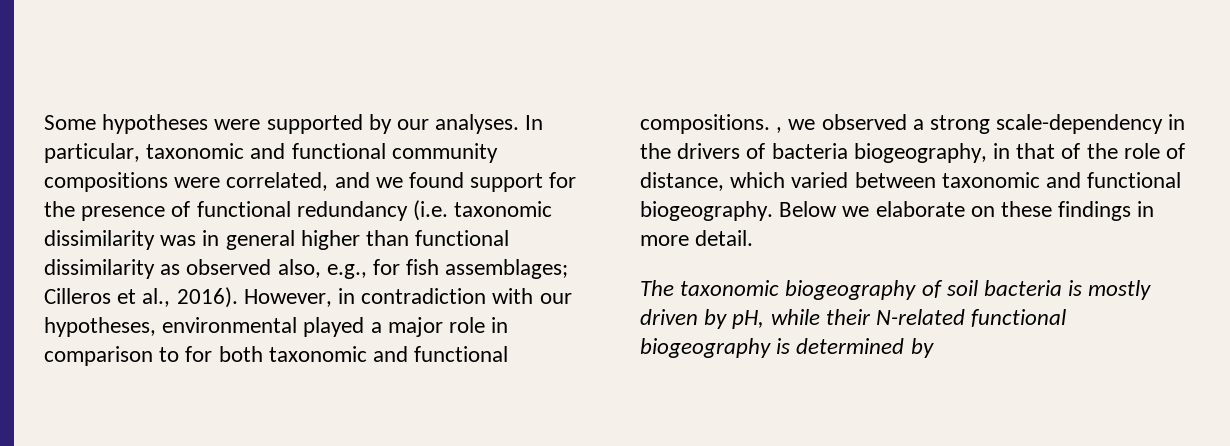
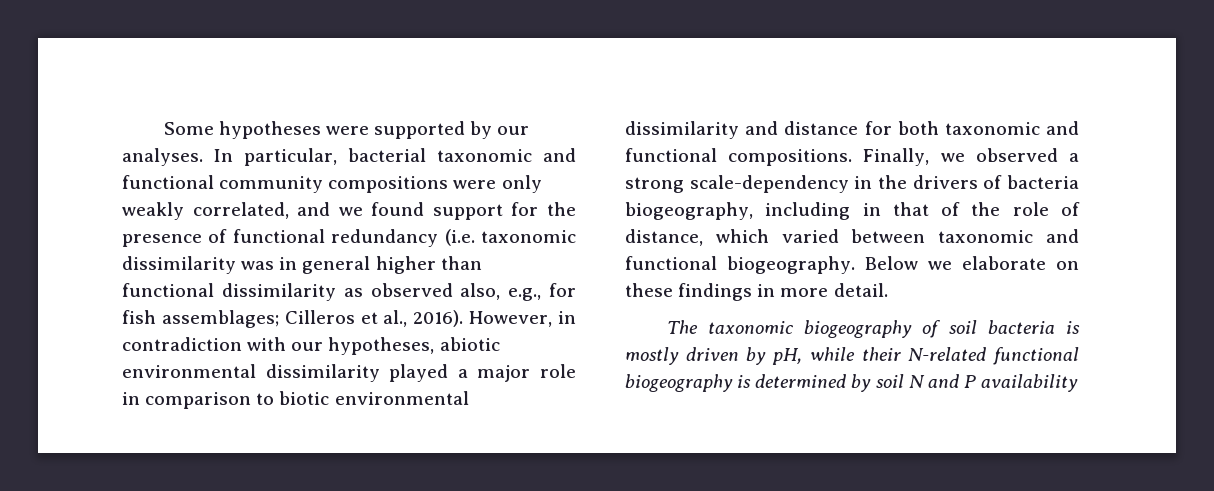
- In particular, taxonomic and functional community compositions were correlated, and we found support for the presence of functional redundancy (i.e. taxonomic dissimilarity was in general higher than functional dissimilarity as observed also, e.g., for fish assemblages; Cilleros et al., 2016).
+ In particular, bacterial taxonomic and functional community compositions were only weakly correlated, and we found support for the presence of functional redundancy (i.e. taxonomic dissimilarity was in general higher than functional dissimilarity as observed also, e.g., for fish assemblages; Cilleros et al., 2016).
- However, in contradiction with our hypotheses, environmental played a major role in comparison to for both taxonomic and functional compositions. , we observed a strong scale-dependency in the drivers of bacteria biogeography, in that of the role of distance, which varied between taxonomic and functional biogeography.
+ However, in contradiction with our hypotheses, abiotic environmental dissimilarity played a major role in comparison to biotic environmental dissimilarity and distance for both taxonomic and functional compositions. Finally, we observed a strong scale-dependency in the drivers of bacteria biogeography, including in that of the role of distance, which varied between taxonomic and functional biogeography.
- The taxonomic biogeography of soil bacteria is mostly driven by pH, while their N-related functional biogeography is determined by
+ The taxonomic biogeography of soil bacteria is mostly driven by pH, while their N-related functional biogeography is determined by soil N and P availability

